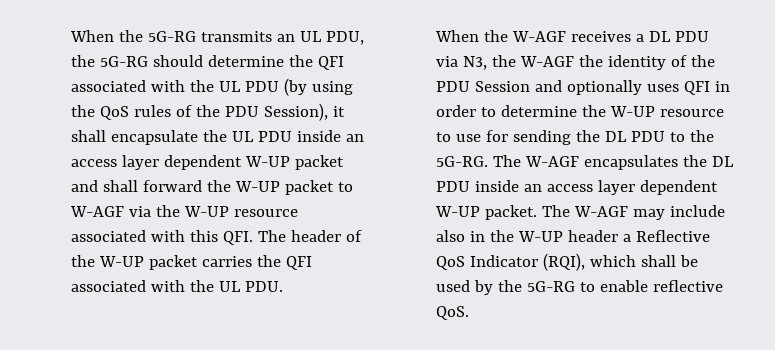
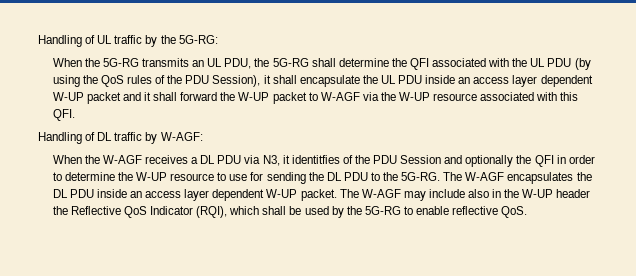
+ Handling of UL traffic by the 5G-RG:
- When the 5G-RG transmits an UL PDU, the 5G-RG should determine the QFI associated with the UL PDU (by using the QoS rules of the PDU Session), it shall encapsulate the UL PDU inside an access layer dependent W-UP packet and shall forward the W-UP packet to W-AGF via the W-UP resource associated with this QFI. The header of the W-UP packet carries the QFI associated with the UL PDU.
+ When the 5G-RG transmits an UL PDU, the 5G-RG shall determine the QFI associated with the UL PDU (by using the QoS rules of the PDU Session), it shall encapsulate the UL PDU inside an access layer dependent W-UP packet and it shall forward the W-UP packet to W-AGF via the W-UP resource associated with this QFI.
+ Handling of DL traffic by W-AGF:
- When the W-AGF receives a DL PDU via N3, the W-AGF the identity of the PDU Session and optionally uses QFI in order to determine the W-UP resource to use for sending the DL PDU to the 5G-RG.
+ When the W-AGF receives a DL PDU via N3, it identitfies of the PDU Session and optionally the QFI in order to determine the W-UP resource to use for sending the DL PDU to the 5G-RG.
- The W-AGF may include also in the W-UP header a Reflective QoS Indicator (RQI), which shall be used by the 5G-RG to enable reflective QoS.
+ The W-AGF may include also in the W-UP header the Reflective QoS Indicator (RQI), which shall be used by the 5G-RG to enable reflective QoS.

